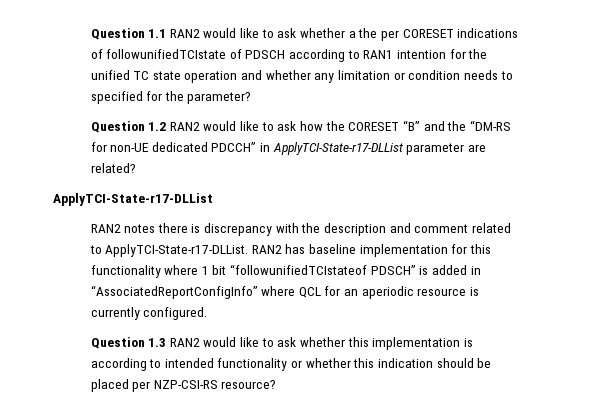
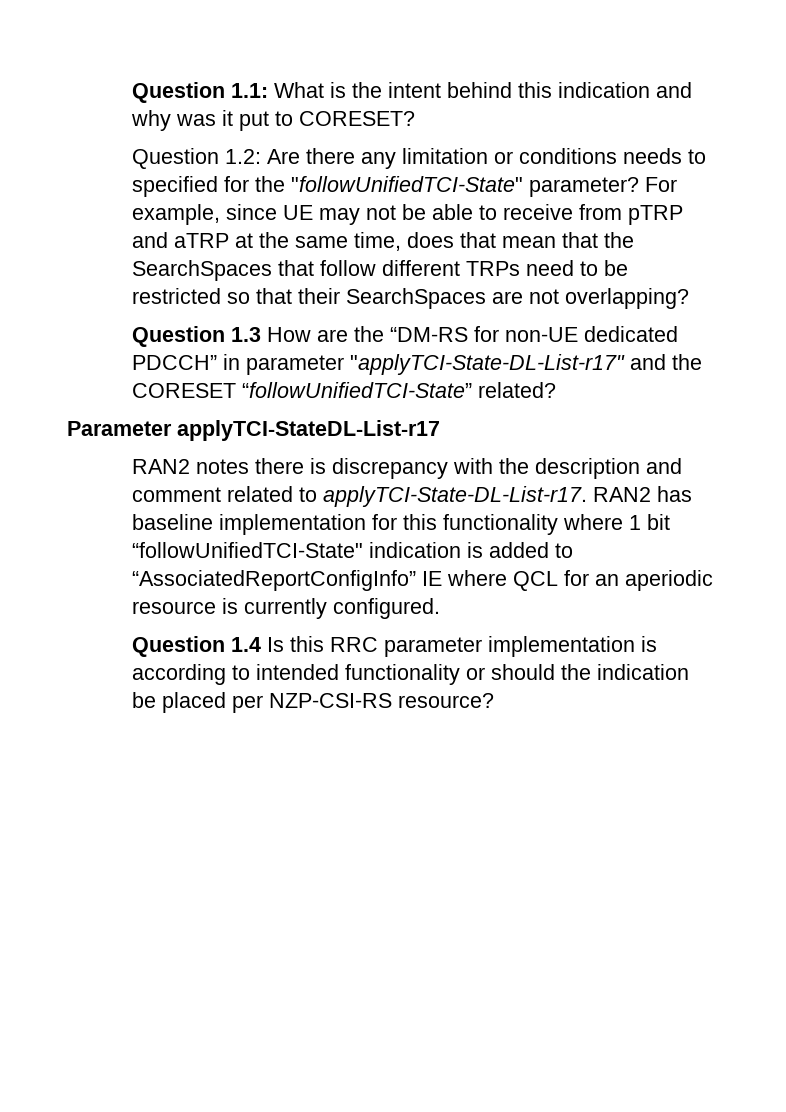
- Question 1.1 RAN2 would like to ask whether a the per CORESET indications of followunifiedTCIstate of PDSCH according to RAN1 intention for the unified TC state operation and whether any limitation or condition needs to specified for the parameter?
- Question 1.2 RAN2 would like to ask how the CORESET “B” and the “DM-RS for non-UE dedicated PDCCH” in ApplyTCI-State-r17-DLList parameter are related?
- ApplyTCI-State-r17-DLList
+ Question 1.1: What is the intent behind this indication and why was it put to CORESET?
+ Question 1.2: Are there any limitation or conditions needs to specified for the "followUnifiedTCI-State" parameter? For example, since UE may not be able to receive from pTRP and aTRP at the same time, does that mean that the SearchSpaces that follow different TRPs need to be restricted so that their SearchSpaces are not overlapping?
+ Question 1.3 How are the “DM-RS for non-UE dedicated PDCCH” in parameter "applyTCI-State-DL-List-r17" and the CORESET “followUnifiedTCI-State” related?
+ Parameter applyTCI-StateDL-List-r17
- RAN2 notes there is discrepancy with the description and comment related to ApplyTCI-State-r17-DLList.
+ RAN2 notes there is discrepancy with the description and comment related to applyTCI-State-DL-List-r17.
- RAN2 has baseline implementation for this functionality where 1 bit “followunifiedTCIstateof PDSCH” is added in “AssociatedReportConfigInfo” where QCL for an aperiodic resource is currently configured.
+ RAN2 has baseline implementation for this functionality where 1 bit “followUnifiedTCI-State" indication is added to “AssociatedReportConfigInfo” IE where QCL for an aperiodic resource is currently configured.
- Question 1.3 RAN2 would like to ask whether this implementation is according to intended functionality or whether this indication should be placed per NZP-CSI-RS resource?
+ Question 1.4 Is this RRC parameter implementation is according to intended functionality or should the indication be placed per NZP-CSI-RS resource?

